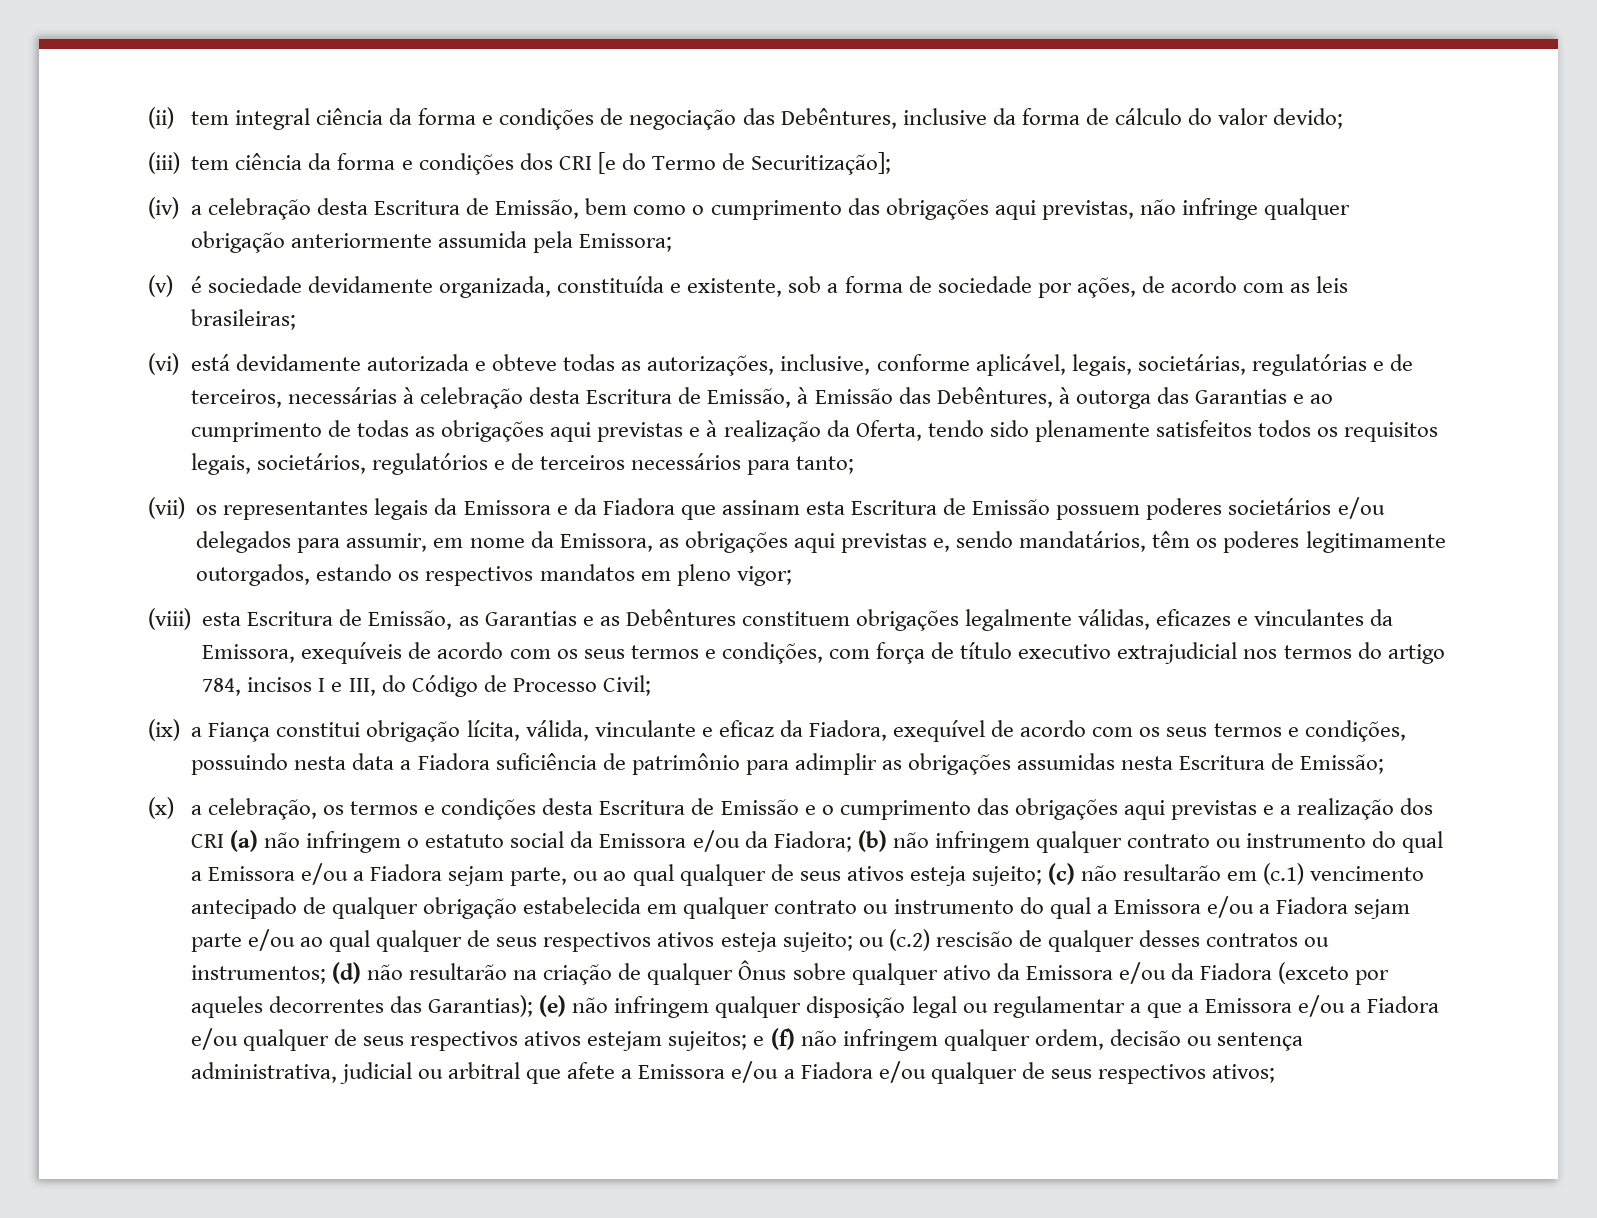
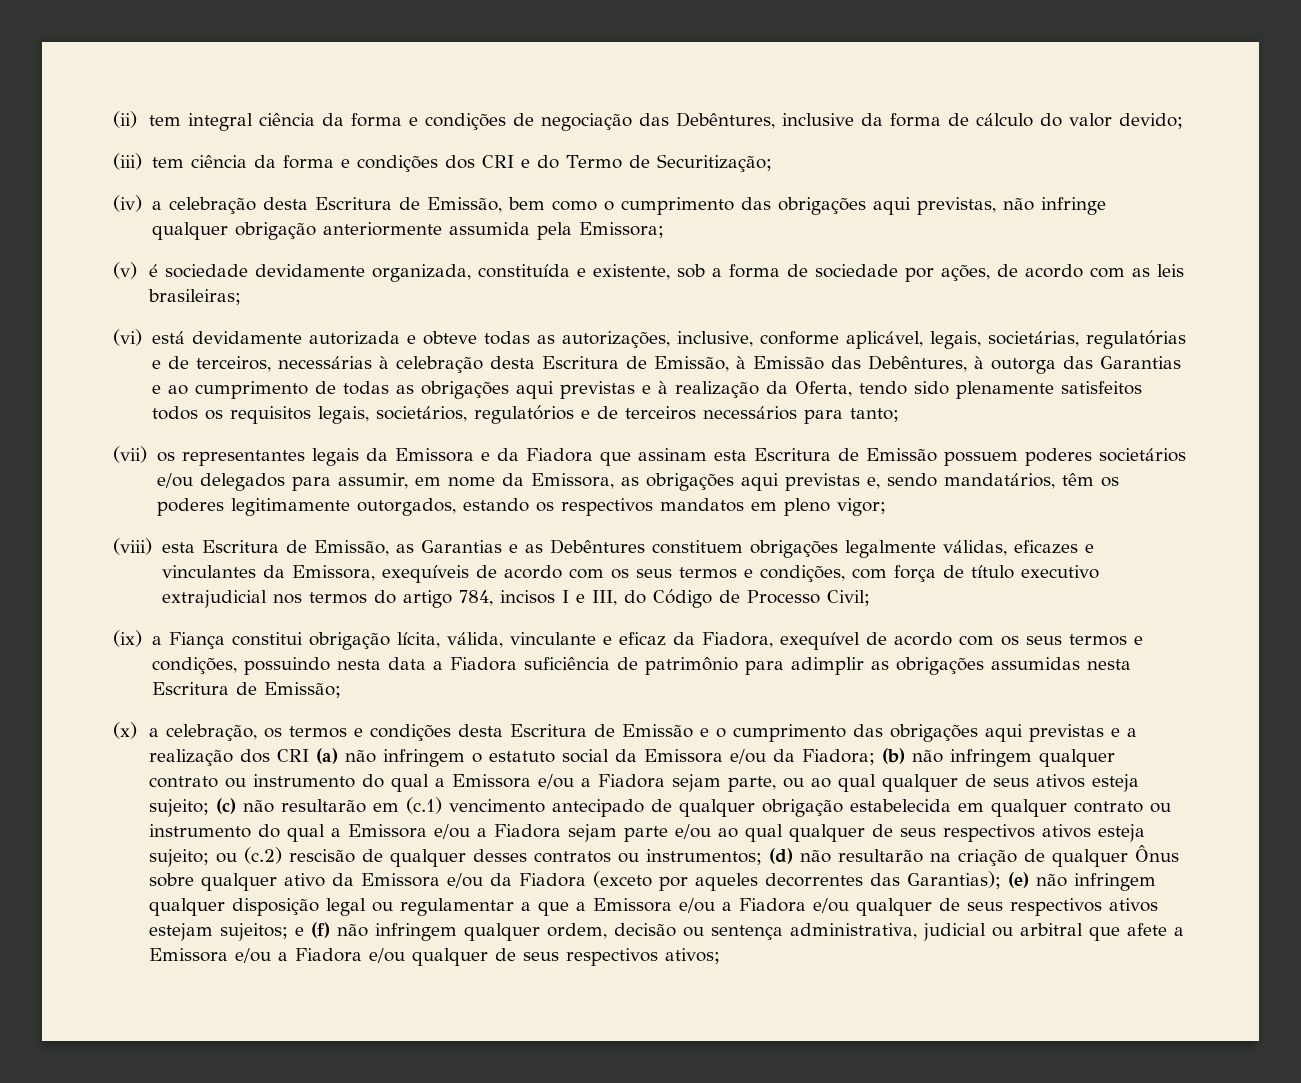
- (iii) tem ciência da forma e condições dos CRI [e do Termo de Securitização];
+ (iii) tem ciência da forma e condições dos CRI e do Termo de Securitização;

